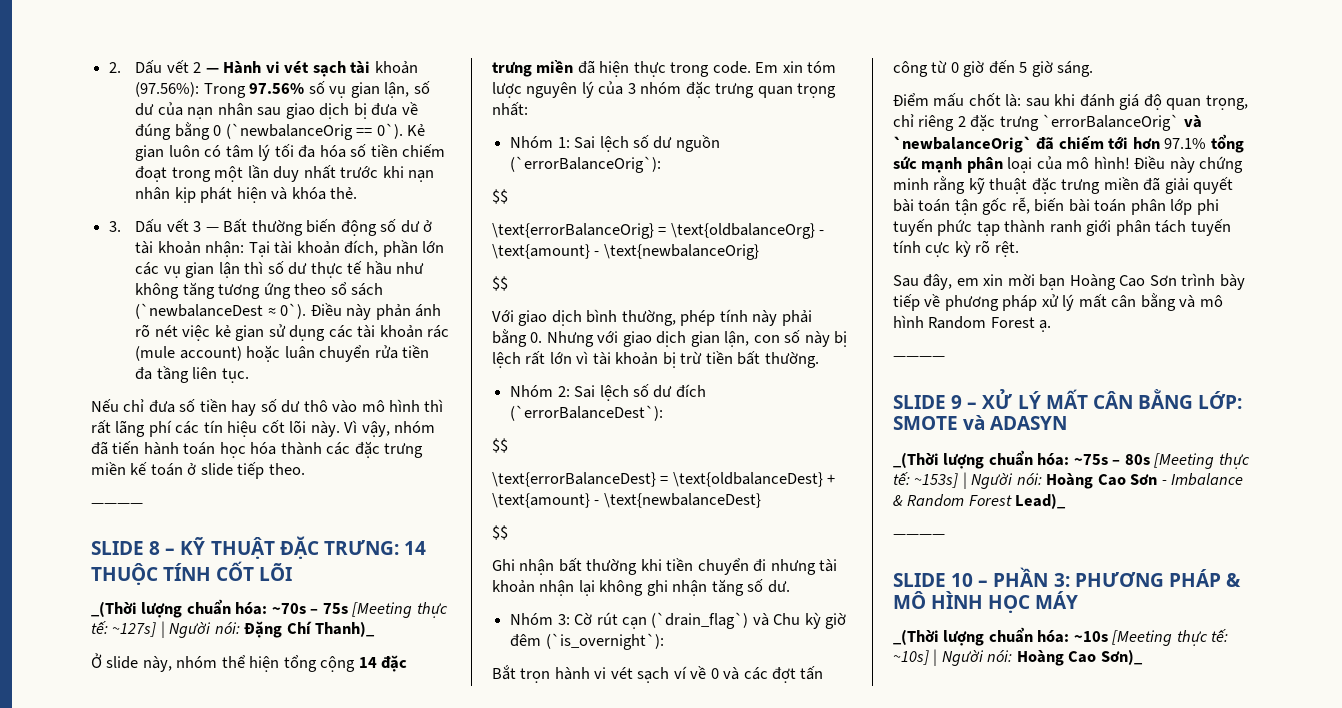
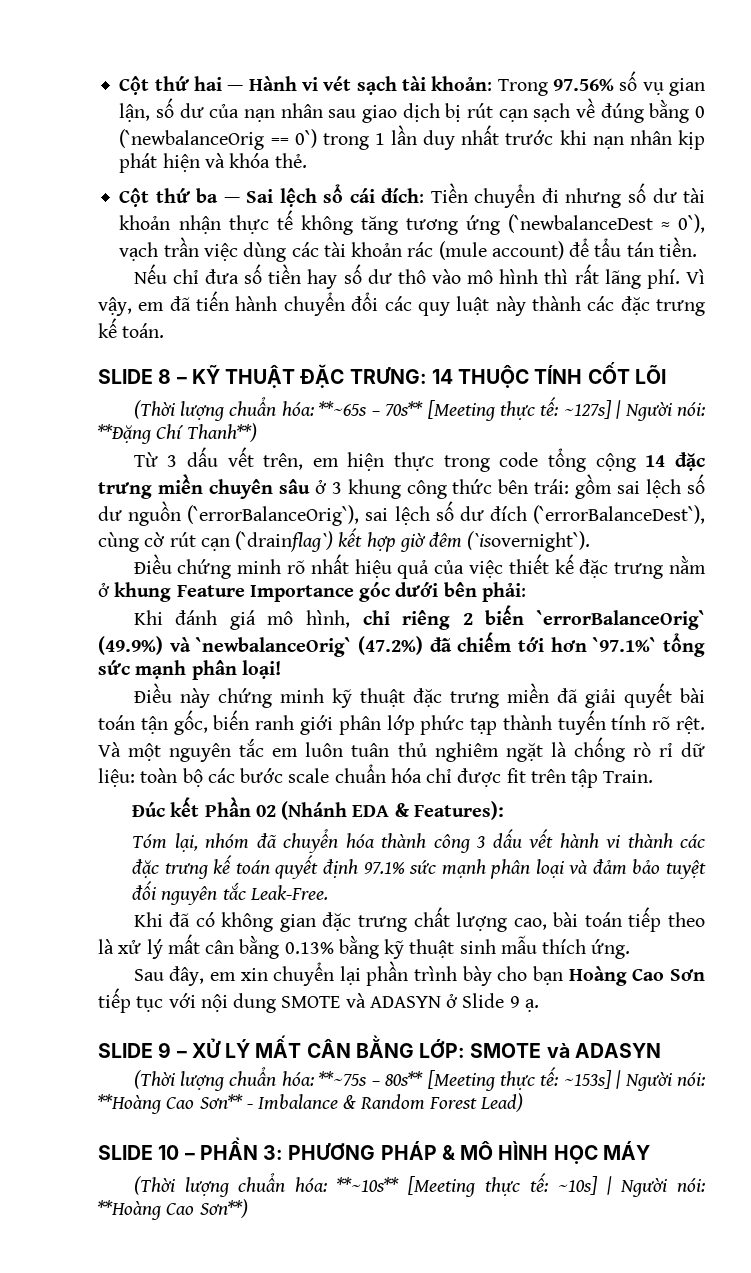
- 2. Dấu vết 2 — Hành vi vét sạch tài khoản (97.56%): Trong 97.56% số vụ gian lận, số dư của nạn nhân sau giao dịch bị đưa về đúng bằng 0 (`newbalanceOrig == 0`). Kẻ gian luôn có tâm lý tối đa hóa số tiền chiếm đoạt trong một lần duy nhất trước khi nạn nhân kịp phát hiện và khóa thẻ.
+ Cột thứ hai — Hành vi vét sạch tài khoản: Trong 97.56% số vụ gian lận, số dư của nạn nhân sau giao dịch bị rút cạn sạch về đúng bằng 0 (`newbalanceOrig == 0`) trong 1 lần duy nhất trước khi nạn nhân kịp phát hiện và khóa thẻ.
- 3. Dấu vết 3 — Bất thường biến động số dư ở tài khoản nhận: Tại tài khoản đích, phần lớn các vụ gian lận thì số dư thực tế hầu như không tăng tương ứng theo sổ sách (`newbalanceDest ≈ 0`). Điều này phản ánh rõ nét việc kẻ gian sử dụng các tài khoản rác (mule account) hoặc luân chuyển rửa tiền đa tầng liên tục.
+ Cột thứ ba — Sai lệch sổ cái đích: Tiền chuyển đi nhưng số dư tài khoản nhận thực tế không tăng tương ứng (`newbalanceDest ≈ 0`), vạch trần việc dùng các tài khoản rác (mule account) để tẩu tán tiền.
- Nếu chỉ đưa số tiền hay số dư thô vào mô hình thì rất lãng phí các tín hiệu cốt lõi này.
+ Nếu chỉ đưa số tiền hay số dư thô vào mô hình thì rất lãng phí.
- Vì vậy, nhóm đã tiến hành toán học hóa thành các đặc trưng miền kế toán ở slide tiếp theo.
- ――――
+ Vì vậy, em đã tiến hành chuyển đổi các quy luật này thành các đặc trưng kế toán.
- _(Thời lượng chuẩn hóa: ~70s – 75s [Meeting thực tế: ~127s] | Người nói: Đặng Chí Thanh)_
- Ở slide này, nhóm thể hiện tổng cộng 14 đặc trưng miền đã hiện thực trong code. Em xin tóm lược nguyên lý của 3 nhóm đặc trưng quan trọng nhất:
- Nhóm 1: Sai lệch số dư nguồn (`errorBalanceOrig`):
- $$
- \text{errorBalanceOrig} = \text{oldbalanceOrg} - \text{amount} - \text{newbalanceOrig}
- $$
- Với giao dịch bình thường, phép tính này phải bằng 0. Nhưng với giao dịch gian lận, con số này bị lệch rất lớn vì tài khoản bị trừ tiền bất thường.
- Nhóm 2: Sai lệch số dư đích (`errorBalanceDest`):
- $$
- \text{errorBalanceDest} = \text{oldbalanceDest} + \text{amount} - \text{newbalanceDest}
- $$
- Ghi nhận bất thường khi tiền chuyển đi nhưng tài khoản nhận lại không ghi nhận tăng số dư.
- Nhóm 3: Cờ rút cạn (`drain_flag`) và Chu kỳ giờ đêm (`is_overnight`):
- Bắt trọn hành vi vét sạch ví về 0 và các đợt tấn công từ 0 giờ đến 5 giờ sáng.
- Điểm mấu chốt là: sau khi đánh giá độ quan trọng, chỉ riêng 2 đặc trưng `errorBalanceOrig` và `newbalanceOrig` đã chiếm tới hơn 97.1% tổng sức mạnh phân loại của mô hình! Điều này chứng minh rằng kỹ thuật đặc trưng miền đã giải quyết bài toán tận gốc rễ, biến bài toán phân lớp phi tuyến phức tạp thành ranh giới phân tách tuyến tính cực kỳ rõ rệt.
- Sau đây, em xin mời bạn Hoàng Cao Sơn trình bày tiếp về phương pháp xử lý mất cân bằng và mô hình Random Forest ạ.
- ――――
+ (Thời lượng chuẩn hóa: **~65s – 70s** [Meeting thực tế: ~127s] | Người nói: **Đặng Chí Thanh**)
+ Từ 3 dấu vết trên, em hiện thực trong code tổng cộng 14 đặc trưng miền chuyên sâu ở 3 khung công thức bên trái: gồm sai lệch số dư nguồn (`errorBalanceOrig`), sai lệch số dư đích (`errorBalanceDest`), cùng cờ rút cạn (`drainflag`) kết hợp giờ đêm (`isovernight`).
+ Điều chứng minh rõ nhất hiệu quả của việc thiết kế đặc trưng nằm ở khung Feature Importance góc dưới bên phải:
+ Khi đánh giá mô hình, chỉ riêng 2 biến `errorBalanceOrig` (49.9%) và `newbalanceOrig` (47.2%) đã chiếm tới hơn `97.1%` tổng sức mạnh phân loại!
+ Điều này chứng minh kỹ thuật đặc trưng miền đã giải quyết bài toán tận gốc, biến ranh giới phân lớp phức tạp thành tuyến tính rõ rệt. Và một nguyên tắc em luôn tuân thủ nghiêm ngặt là chống rò rỉ dữ liệu: toàn bộ các bước scale chuẩn hóa chỉ được fit trên tập Train.
+ Đúc kết Phần 02 (Nhánh EDA & Features):
+ Tóm lại, nhóm đã chuyển hóa thành công 3 dấu vết hành vi thành các đặc trưng kế toán quyết định 97.1% sức mạnh phân loại và đảm bảo tuyệt đối nguyên tắc Leak-Free.
+ Khi đã có không gian đặc trưng chất lượng cao, bài toán tiếp theo là xử lý mất cân bằng 0.13% bằng kỹ thuật sinh mẫu thích ứng.
+ Sau đây, em xin chuyển lại phần trình bày cho bạn Hoàng Cao Sơn tiếp tục với nội dung SMOTE và ADASYN ở Slide 9 ạ.
- _(Thời lượng chuẩn hóa: ~75s – 80s [Meeting thực tế: ~153s] | Người nói: Hoàng Cao Sơn - Imbalance & Random Forest Lead)_
- ――――
+ (Thời lượng chuẩn hóa: **~75s – 80s** [Meeting thực tế: ~153s] | Người nói: **Hoàng Cao Sơn** - Imbalance & Random Forest Lead)
- _(Thời lượng chuẩn hóa: ~10s [Meeting thực tế: ~10s] | Người nói: Hoàng Cao Sơn)_
+ (Thời lượng chuẩn hóa: **~10s** [Meeting thực tế: ~10s] | Người nói: **Hoàng Cao Sơn**)

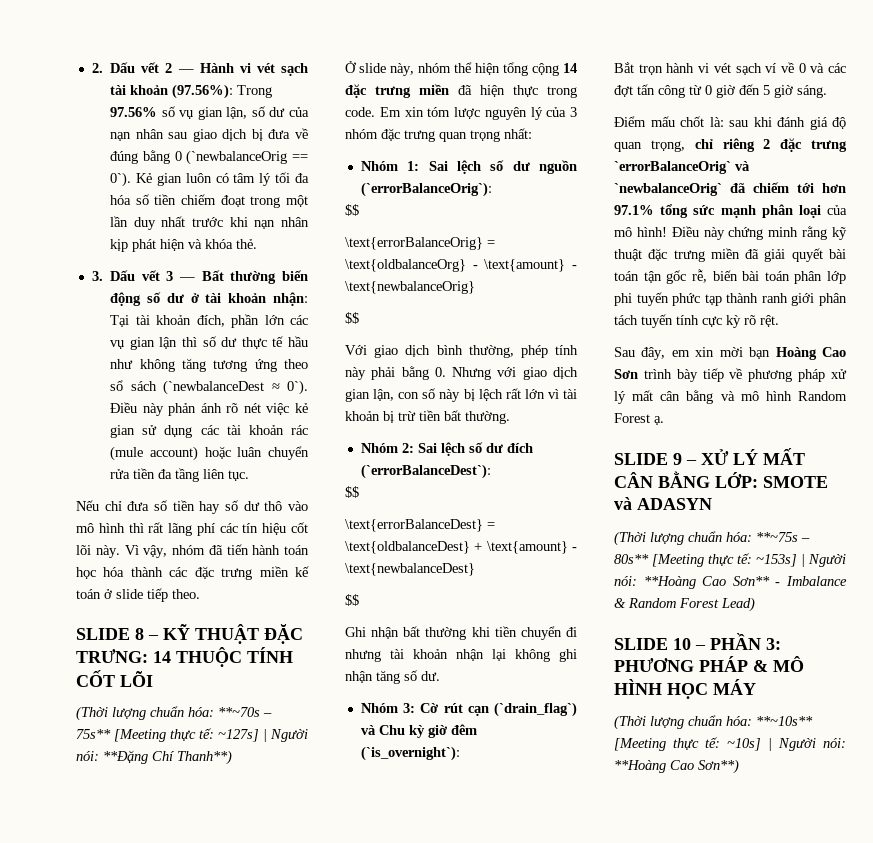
- Cột thứ hai — Hành vi vét sạch tài khoản: Trong 97.56% số vụ gian lận, số dư của nạn nhân sau giao dịch bị rút cạn sạch về đúng bằng 0 (`newbalanceOrig == 0`) trong 1 lần duy nhất trước khi nạn nhân kịp phát hiện và khóa thẻ.
+ 2. Dấu vết 2 — Hành vi vét sạch tài khoản (97.56%): Trong 97.56% số vụ gian lận, số dư của nạn nhân sau giao dịch bị đưa về đúng bằng 0 (`newbalanceOrig == 0`). Kẻ gian luôn có tâm lý tối đa hóa số tiền chiếm đoạt trong một lần duy nhất trước khi nạn nhân kịp phát hiện và khóa thẻ.
- Cột thứ ba — Sai lệch sổ cái đích: Tiền chuyển đi nhưng số dư tài khoản nhận thực tế không tăng tương ứng (`newbalanceDest ≈ 0`), vạch trần việc dùng các tài khoản rác (mule account) để tẩu tán tiền.
+ 3. Dấu vết 3 — Bất thường biến động số dư ở tài khoản nhận: Tại tài khoản đích, phần lớn các vụ gian lận thì số dư thực tế hầu như không tăng tương ứng theo sổ sách (`newbalanceDest ≈ 0`). Điều này phản ánh rõ nét việc kẻ gian sử dụng các tài khoản rác (mule account) hoặc luân chuyển rửa tiền đa tầng liên tục.
- Nếu chỉ đưa số tiền hay số dư thô vào mô hình thì rất lãng phí.
+ Nếu chỉ đưa số tiền hay số dư thô vào mô hình thì rất lãng phí các tín hiệu cốt lõi này.
- Vì vậy, em đã tiến hành chuyển đổi các quy luật này thành các đặc trưng kế toán.
+ Vì vậy, nhóm đã tiến hành toán học hóa thành các đặc trưng miền kế toán ở slide tiếp theo.
- (Thời lượng chuẩn hóa: **~65s – 70s** [Meeting thực tế: ~127s] | Người nói: **Đặng Chí Thanh**)
+ (Thời lượng chuẩn hóa: **~70s – 75s** [Meeting thực tế: ~127s] | Người nói: **Đặng Chí Thanh**)
- Từ 3 dấu vết trên, em hiện thực trong code tổng cộng 14 đặc trưng miền chuyên sâu ở 3 khung công thức bên trái: gồm sai lệch số dư nguồn (`errorBalanceOrig`), sai lệch số dư đích (`errorBalanceDest`), cùng cờ rút cạn (`drainflag`) kết hợp giờ đêm (`isovernight`).
- Điều chứng minh rõ nhất hiệu quả của việc thiết kế đặc trưng nằm ở khung Feature Importance góc dưới bên phải:
- Khi đánh giá mô hình, chỉ riêng 2 biến `errorBalanceOrig` (49.9%) và `newbalanceOrig` (47.2%) đã chiếm tới hơn `97.1%` tổng sức mạnh phân loại!
- Điều này chứng minh kỹ thuật đặc trưng miền đã giải quyết bài toán tận gốc, biến ranh giới phân lớp phức tạp thành tuyến tính rõ rệt. Và một nguyên tắc em luôn tuân thủ nghiêm ngặt là chống rò rỉ dữ liệu: toàn bộ các bước scale chuẩn hóa chỉ được fit trên tập Train.
- Đúc kết Phần 02 (Nhánh EDA & Features):
- Tóm lại, nhóm đã chuyển hóa thành công 3 dấu vết hành vi thành các đặc trưng kế toán quyết định 97.1% sức mạnh phân loại và đảm bảo tuyệt đối nguyên tắc Leak-Free.
- Khi đã có không gian đặc trưng chất lượng cao, bài toán tiếp theo là xử lý mất cân bằng 0.13% bằng kỹ thuật sinh mẫu thích ứng.
- Sau đây, em xin chuyển lại phần trình bày cho bạn Hoàng Cao Sơn tiếp tục với nội dung SMOTE và ADASYN ở Slide 9 ạ.
+ Ở slide này, nhóm thể hiện tổng cộng 14 đặc trưng miền đã hiện thực trong code. Em xin tóm lược nguyên lý của 3 nhóm đặc trưng quan trọng nhất:
+ Nhóm 1: Sai lệch số dư nguồn (`errorBalanceOrig`):
+ $$
+ \text{errorBalanceOrig} = \text{oldbalanceOrg} - \text{amount} - \text{newbalanceOrig}
+ $$
+ Với giao dịch bình thường, phép tính này phải bằng 0. Nhưng với giao dịch gian lận, con số này bị lệch rất lớn vì tài khoản bị trừ tiền bất thường.
+ Nhóm 2: Sai lệch số dư đích (`errorBalanceDest`):
+ $$
+ \text{errorBalanceDest} = \text{oldbalanceDest} + \text{amount} - \text{newbalanceDest}
+ $$
+ Ghi nhận bất thường khi tiền chuyển đi nhưng tài khoản nhận lại không ghi nhận tăng số dư.
+ Nhóm 3: Cờ rút cạn (`drain_flag`) và Chu kỳ giờ đêm (`is_overnight`):
+ Bắt trọn hành vi vét sạch ví về 0 và các đợt tấn công từ 0 giờ đến 5 giờ sáng.
+ Điểm mấu chốt là: sau khi đánh giá độ quan trọng, chỉ riêng 2 đặc trưng `errorBalanceOrig` và `newbalanceOrig` đã chiếm tới hơn 97.1% tổng sức mạnh phân loại của mô hình! Điều này chứng minh rằng kỹ thuật đặc trưng miền đã giải quyết bài toán tận gốc rễ, biến bài toán phân lớp phi tuyến phức tạp thành ranh giới phân tách tuyến tính cực kỳ rõ rệt.
+ Sau đây, em xin mời bạn Hoàng Cao Sơn trình bày tiếp về phương pháp xử lý mất cân bằng và mô hình Random Forest ạ.

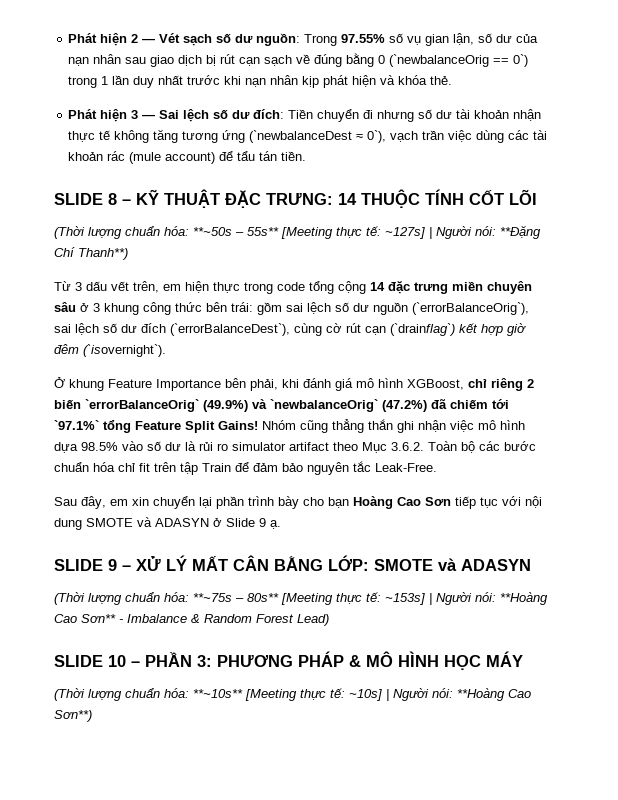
- 2. Dấu vết 2 — Hành vi vét sạch tài khoản (97.56%): Trong 97.56% số vụ gian lận, số dư của nạn nhân sau giao dịch bị đưa về đúng bằng 0 (`newbalanceOrig == 0`). Kẻ gian luôn có tâm lý tối đa hóa số tiền chiếm đoạt trong một lần duy nhất trước khi nạn nhân kịp phát hiện và khóa thẻ.
+ Phát hiện 2 — Vét sạch số dư nguồn: Trong 97.55% số vụ gian lận, số dư của nạn nhân sau giao dịch bị rút cạn sạch về đúng bằng 0 (`newbalanceOrig == 0`) trong 1 lần duy nhất trước khi nạn nhân kịp phát hiện và khóa thẻ.
- 3. Dấu vết 3 — Bất thường biến động số dư ở tài khoản nhận: Tại tài khoản đích, phần lớn các vụ gian lận thì số dư thực tế hầu như không tăng tương ứng theo sổ sách (`newbalanceDest ≈ 0`). Điều này phản ánh rõ nét việc kẻ gian sử dụng các tài khoản rác (mule account) hoặc luân chuyển rửa tiền đa tầng liên tục.
- Nếu chỉ đưa số tiền hay số dư thô vào mô hình thì rất lãng phí các tín hiệu cốt lõi này. Vì vậy, nhóm đã tiến hành toán học hóa thành các đặc trưng miền kế toán ở slide tiếp theo.
+ Phát hiện 3 — Sai lệch số dư đích: Tiền chuyển đi nhưng số dư tài khoản nhận thực tế không tăng tương ứng (`newbalanceDest ≈ 0`), vạch trần việc dùng các tài khoản rác (mule account) để tẩu tán tiền.
- (Thời lượng chuẩn hóa: **~70s – 75s** [Meeting thực tế: ~127s] | Người nói: **Đặng Chí Thanh**)
+ (Thời lượng chuẩn hóa: **~50s – 55s** [Meeting thực tế: ~127s] | Người nói: **Đặng Chí Thanh**)
- Ở slide này, nhóm thể hiện tổng cộng 14 đặc trưng miền đã hiện thực trong code. Em xin tóm lược nguyên lý của 3 nhóm đặc trưng quan trọng nhất:
- Nhóm 1: Sai lệch số dư nguồn (`errorBalanceOrig`):
- $$
- \text{errorBalanceOrig} = \text{oldbalanceOrg} - \text{amount} - \text{newbalanceOrig}
- $$
- Với giao dịch bình thường, phép tính này phải bằng 0. Nhưng với giao dịch gian lận, con số này bị lệch rất lớn vì tài khoản bị trừ tiền bất thường.
- Nhóm 2: Sai lệch số dư đích (`errorBalanceDest`):
- $$
- \text{errorBalanceDest} = \text{oldbalanceDest} + \text{amount} - \text{newbalanceDest}
- $$
- Ghi nhận bất thường khi tiền chuyển đi nhưng tài khoản nhận lại không ghi nhận tăng số dư.
- Nhóm 3: Cờ rút cạn (`drain_flag`) và Chu kỳ giờ đêm (`is_overnight`):
- Bắt trọn hành vi vét sạch ví về 0 và các đợt tấn công từ 0 giờ đến 5 giờ sáng.
- Điểm mấu chốt là: sau khi đánh giá độ quan trọng, chỉ riêng 2 đặc trưng `errorBalanceOrig` và `newbalanceOrig` đã chiếm tới hơn 97.1% tổng sức mạnh phân loại của mô hình! Điều này chứng minh rằng kỹ thuật đặc trưng miền đã giải quyết bài toán tận gốc rễ, biến bài toán phân lớp phi tuyến phức tạp thành ranh giới phân tách tuyến tính cực kỳ rõ rệt.
- Sau đây, em xin mời bạn Hoàng Cao Sơn trình bày tiếp về phương pháp xử lý mất cân bằng và mô hình Random Forest ạ.
+ Từ 3 dấu vết trên, em hiện thực trong code tổng cộng 14 đặc trưng miền chuyên sâu ở 3 khung công thức bên trái: gồm sai lệch số dư nguồn (`errorBalanceOrig`), sai lệch số dư đích (`errorBalanceDest`), cùng cờ rút cạn (`drainflag`) kết hợp giờ đêm (`isovernight`).
+ Ở khung Feature Importance bên phải, khi đánh giá mô hình XGBoost, chỉ riêng 2 biến `errorBalanceOrig` (49.9%) và `newbalanceOrig` (47.2%) đã chiếm tới `97.1%` tổng Feature Split Gains! Nhóm cũng thẳng thắn ghi nhận việc mô hình dựa 98.5% vào số dư là rủi ro simulator artifact theo Mục 3.6.2. Toàn bộ các bước chuẩn hóa chỉ fit trên tập Train để đảm bảo nguyên tắc Leak-Free.
+ Sau đây, em xin chuyển lại phần trình bày cho bạn Hoàng Cao Sơn tiếp tục với nội dung SMOTE và ADASYN ở Slide 9 ạ.

